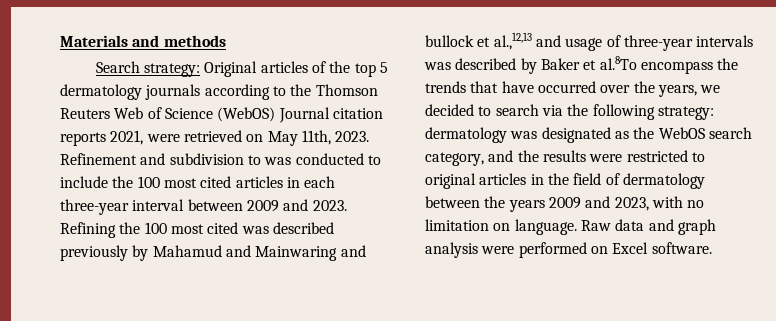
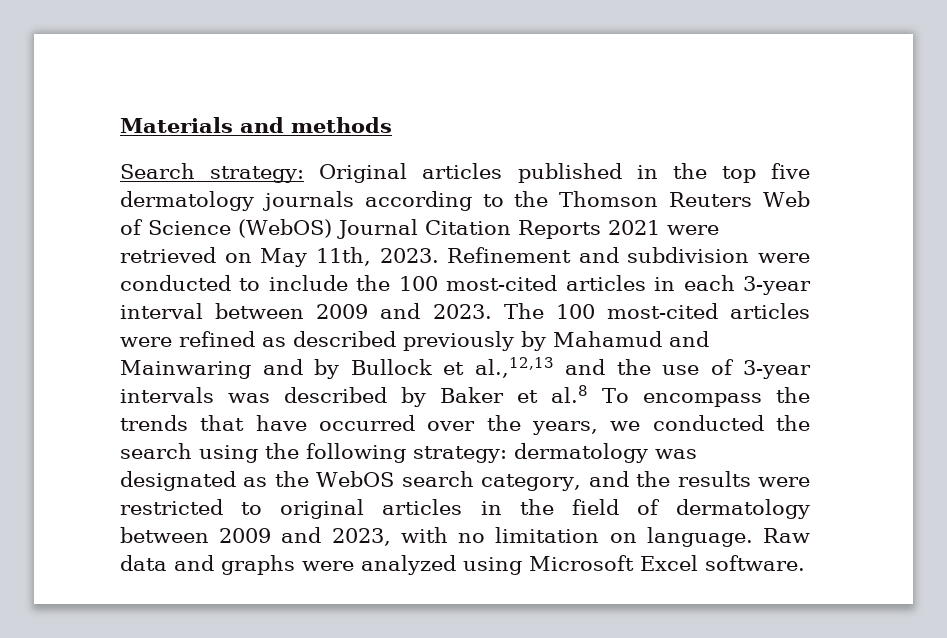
- Search strategy: Original articles of the top 5 dermatology journals according to the Thomson Reuters Web of Science (WebOS) Journal citation reports 2021, were retrieved on May 11th, 2023.
+ Search strategy: Original articles published in the top five dermatology journals according to the Thomson Reuters Web of Science (WebOS) Journal Citation Reports 2021 were retrieved on May 11th, 2023.
- Refinement and subdivision to was conducted to include the 100 most cited articles in each three-year interval between 2009 and 2023.
+ Refinement and subdivision were conducted to include the 100 most-cited articles in each 3-year interval between 2009 and 2023.
- Refining the 100 most cited was described previously by Mahamud and Mainwaring and bullock et al.,12,13 and usage of three-year intervals was described by Baker et al.8To encompass the trends that have occurred over the years, we decided to search via the following strategy: dermatology was designated as the WebOS search category, and the results were restricted to original articles in the field of dermatology between the years 2009 and 2023, with no limitation on language.
+ The 100 most-cited articles were refined as described previously by Mahamud and Mainwaring and by Bullock et al.,12,13 and the use of 3-year intervals was described by Baker et al.8 To encompass the trends that have occurred over the years, we conducted the search using the following strategy: dermatology was designated as the WebOS search category, and the results were restricted to original articles in the field of dermatology between 2009 and 2023, with no limitation on language.
- Raw data and graph analysis were performed on Excel software.
+ Raw data and graphs were analyzed using Microsoft Excel software.

